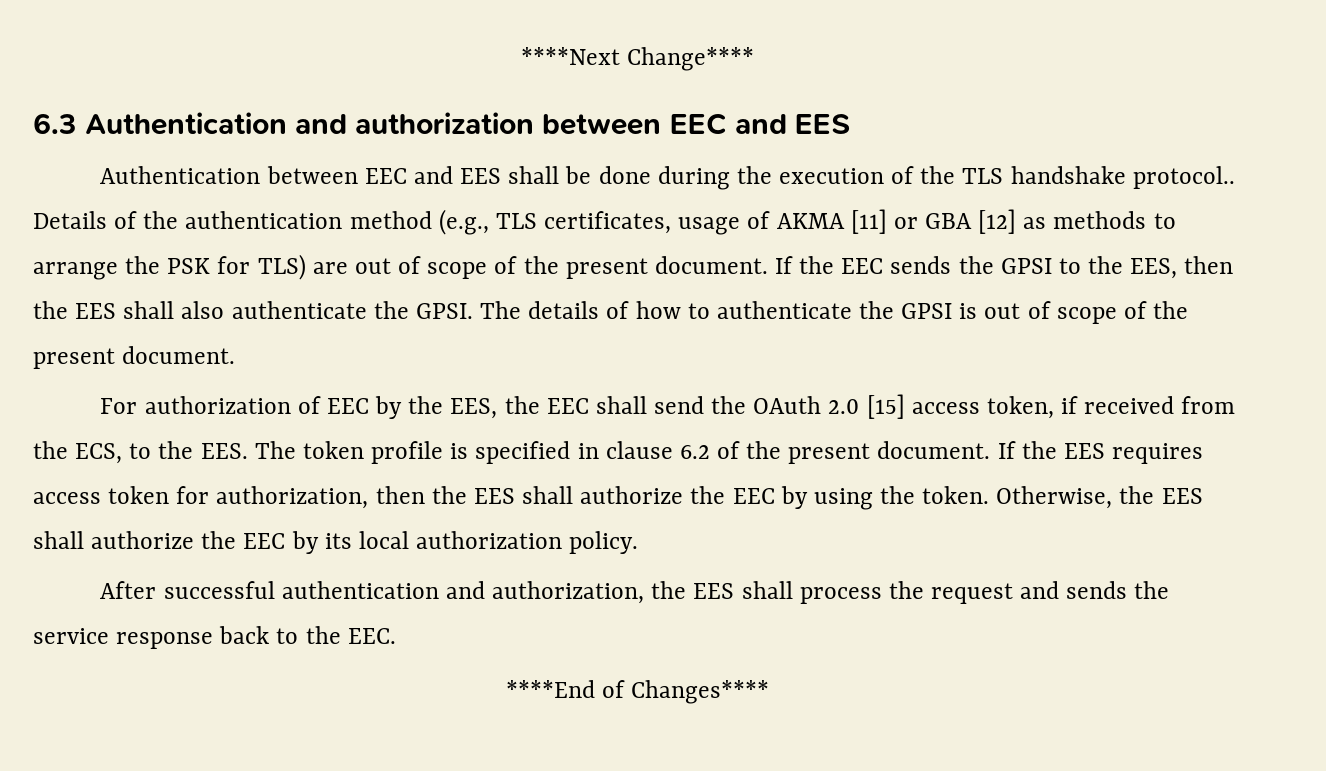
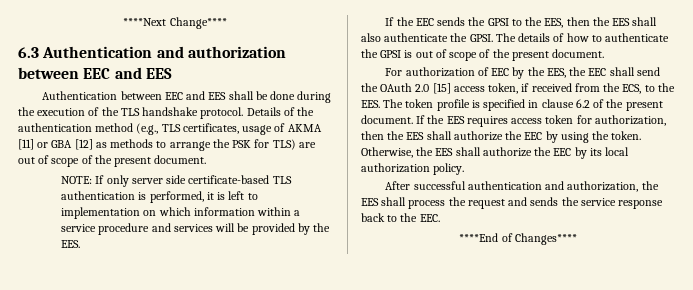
- Authentication between EEC and EES shall be done during the execution of the TLS handshake protocol..
+ Authentication between EEC and EES shall be done during the execution of the TLS handshake protocol.
- Details of the authentication method (e.g., TLS certificates, usage of AKMA [11] or GBA [12] as methods to arrange the PSK for TLS) are out of scope of the present document. If the EEC sends the GPSI to the EES, then the EES shall also authenticate the GPSI.
+ Details of the authentication method (e.g., TLS certificates, usage of AKMA [11] or GBA [12] as methods to arrange the PSK for TLS) are out of scope of the present document.
+ NOTE: If only server side certificate-based TLS authentication is performed, it is left to implementation on which information within a service procedure and services will be provided by the EES.
+ If the EEC sends the GPSI to the EES, then the EES shall also authenticate the GPSI.

